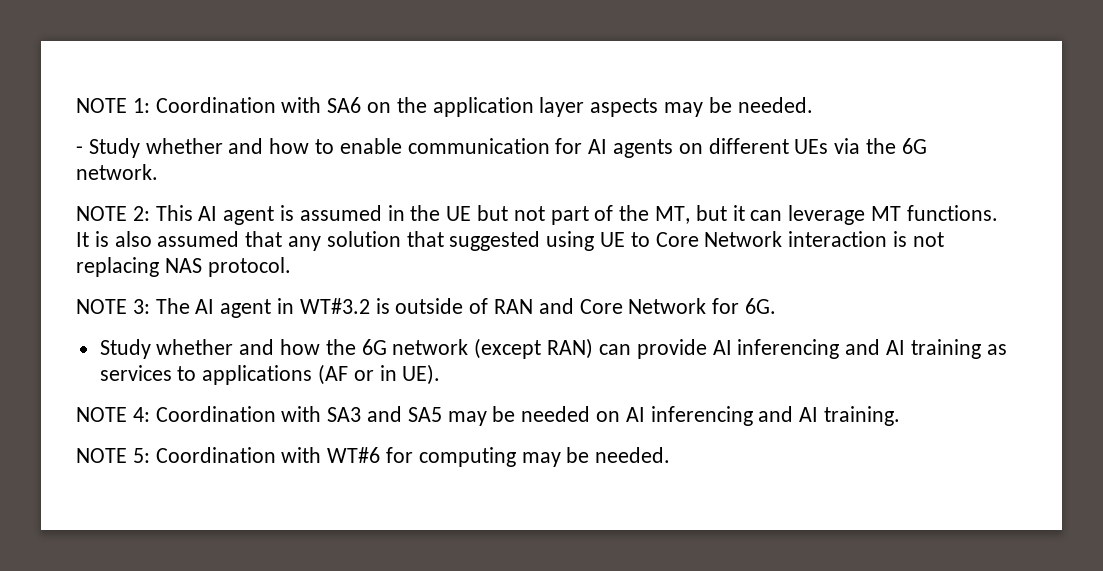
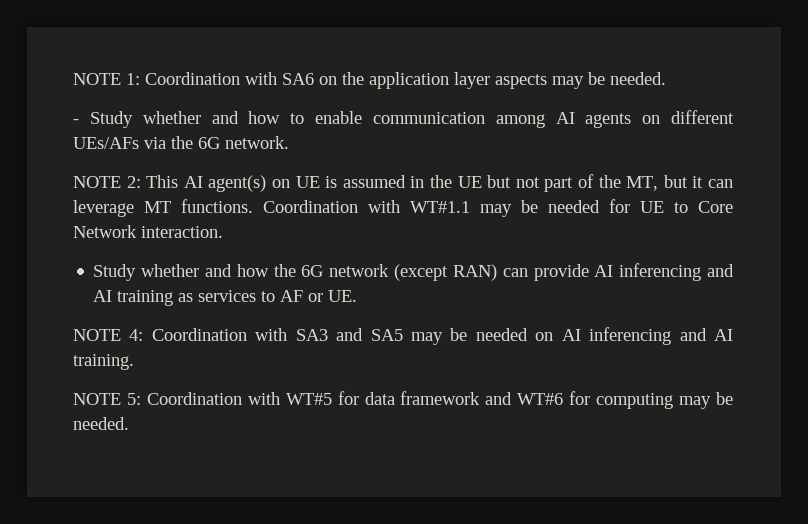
- - Study whether and how to enable communication for AI agents on different UEs via the 6G network.
+ - Study whether and how to enable communication among AI agents on different UEs/AFs via the 6G network.
- NOTE 2: This AI agent is assumed in the UE but not part of the MT, but it can leverage MT functions.
+ NOTE 2: This AI agent(s) on UE is assumed in the UE but not part of the MT, but it can leverage MT functions.
- It is also assumed that any solution that suggested using UE to Core Network interaction is not replacing NAS protocol.
- NOTE 3: The AI agent in WT#3.2 is outside of RAN and Core Network for 6G.
+ Coordination with WT#1.1 may be needed for UE to Core Network interaction.
- Study whether and how the 6G network (except RAN) can provide AI inferencing and AI training as services to applications (AF or in UE).
+ Study whether and how the 6G network (except RAN) can provide AI inferencing and AI training as services to AF or UE.
- NOTE 5: Coordination with WT#6 for computing may be needed.
+ NOTE 5: Coordination with WT#5 for data framework and WT#6 for computing may be needed.

